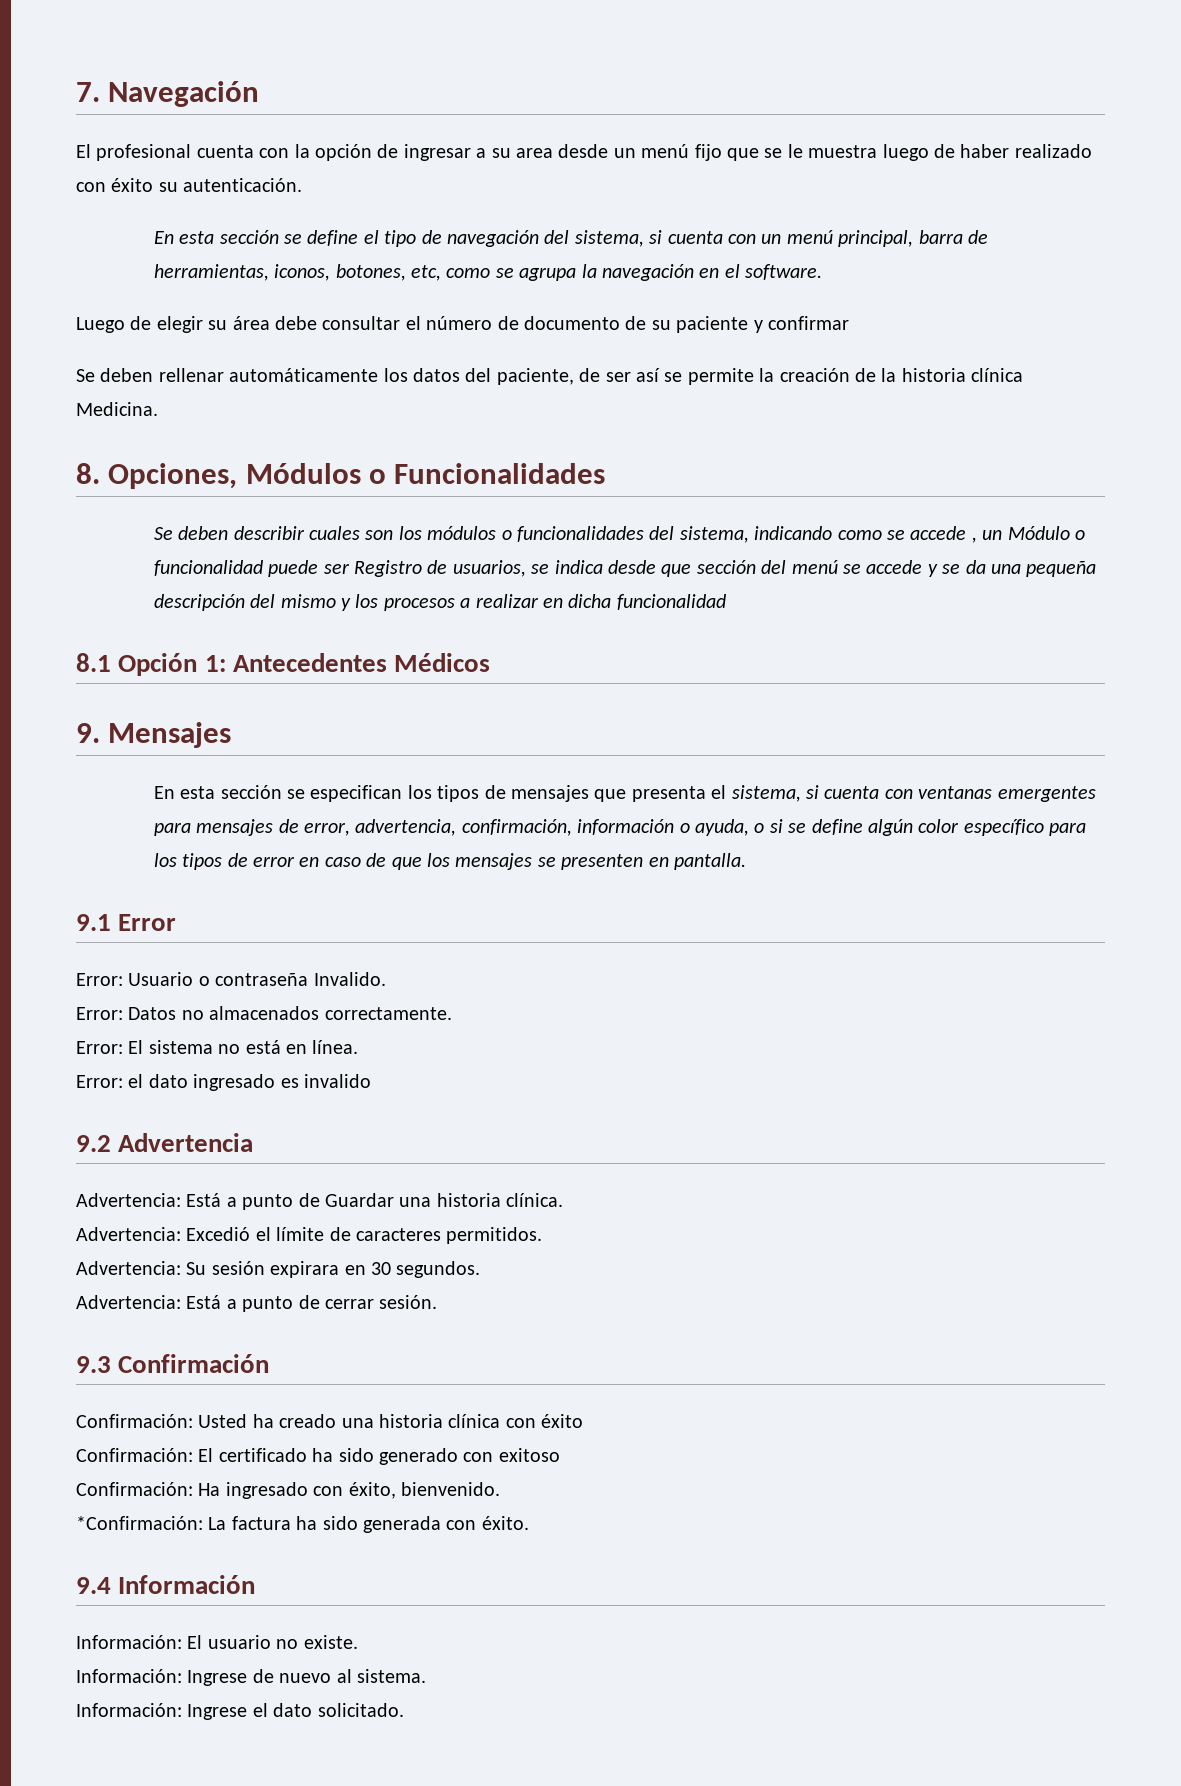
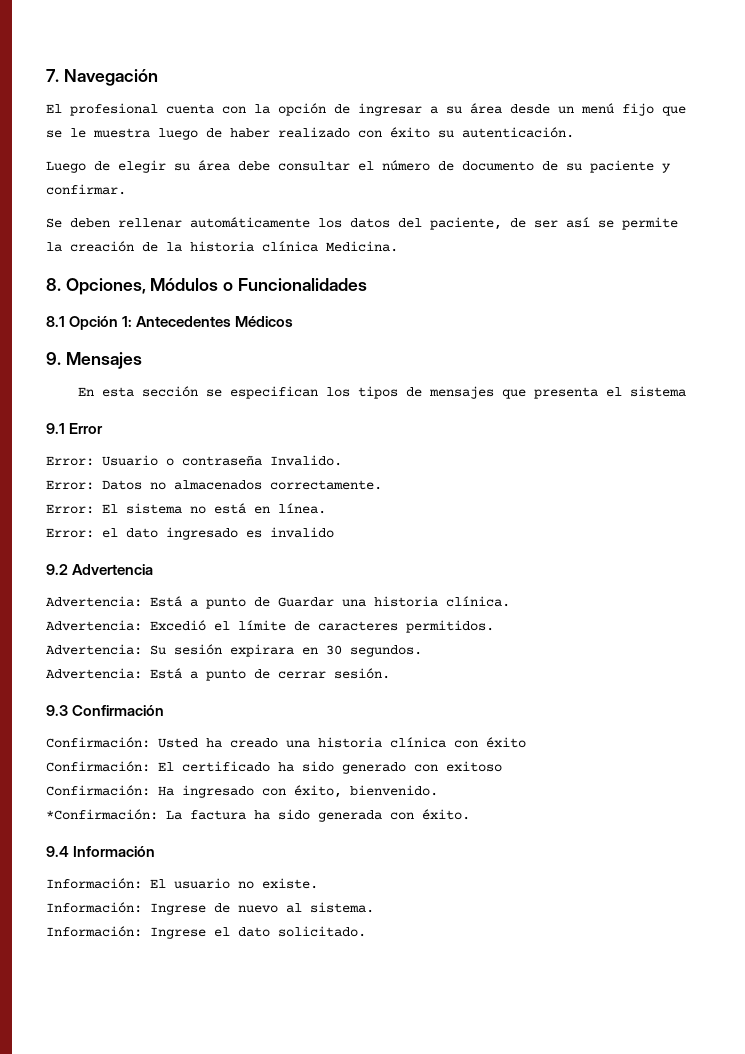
- El profesional cuenta con la opción de ingresar a su area desde un menú fijo que se le muestra luego de haber realizado con éxito su autenticación.
+ El profesional cuenta con la opción de ingresar a su área desde un menú fijo que se le muestra luego de haber realizado con éxito su autenticación.
- En esta sección se define el tipo de navegación del sistema, si cuenta con un menú principal, barra de herramientas, iconos, botones, etc, como se agrupa la navegación en el software.
- Luego de elegir su área debe consultar el número de documento de su paciente y confirmar
+ Luego de elegir su área debe consultar el número de documento de su paciente y confirmar.
- Se deben describir cuales son los módulos o funcionalidades del sistema, indicando como se accede , un Módulo o funcionalidad puede ser Registro de usuarios, se indica desde que sección del menú se accede y se da una pequeña descripción del mismo y los procesos a realizar en dicha funcionalidad
- En esta sección se especifican los tipos de mensajes que presenta el sistema, si cuenta con ventanas emergentes para mensajes de error, advertencia, confirmación, información o ayuda, o si se define algún color específico para los tipos de error en caso de que los mensajes se presenten en pantalla.
+ En esta sección se especifican los tipos de mensajes que presenta el sistema

